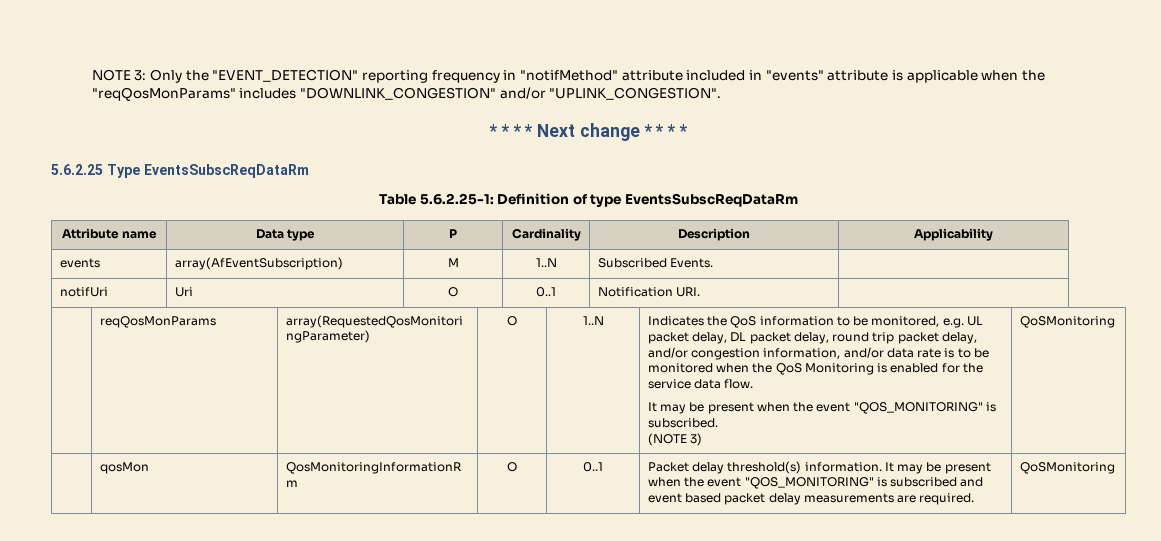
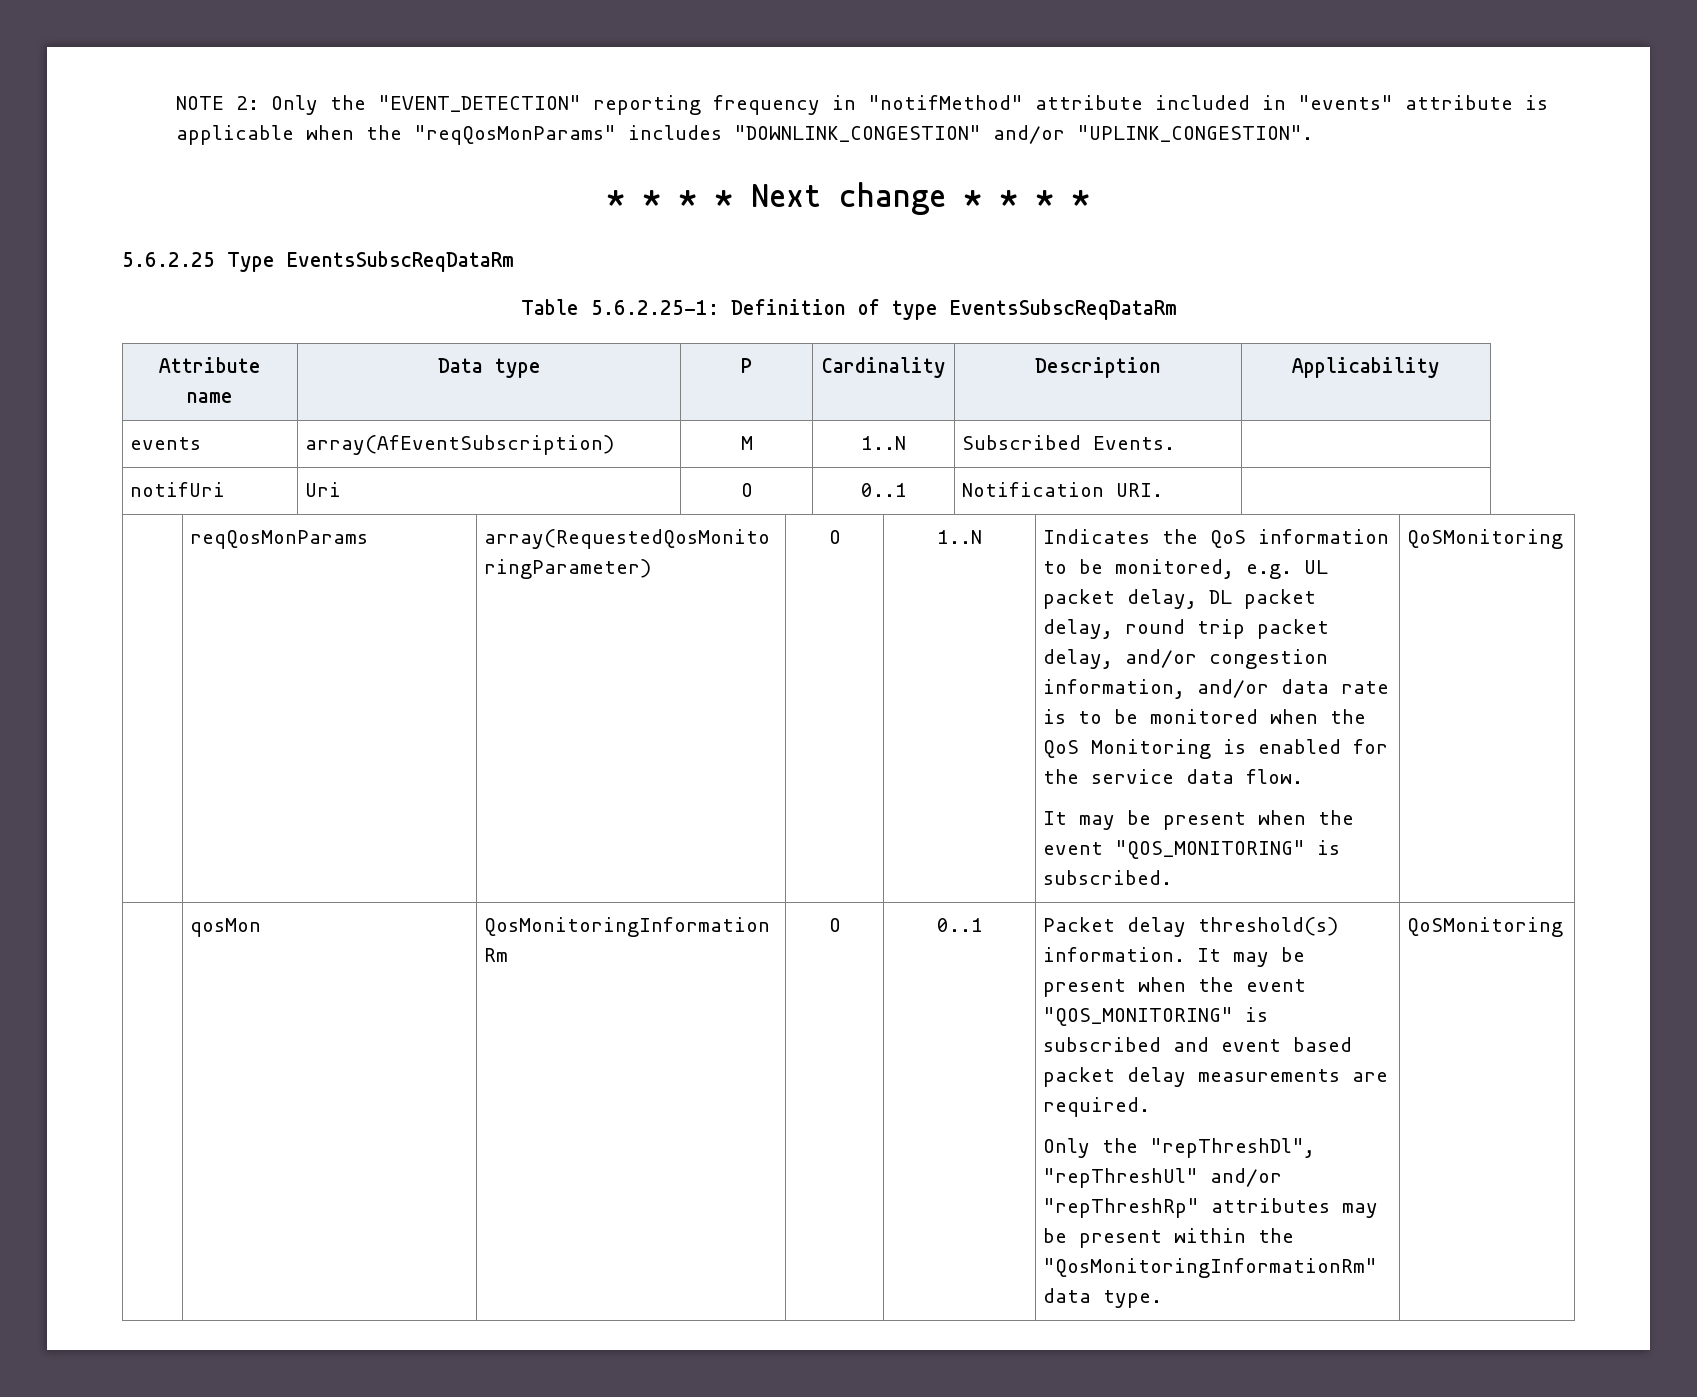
- NOTE 3: Only the "EVENT_DETECTION" reporting frequency in "notifMethod" attribute included in "events" attribute is applicable when the "reqQosMonParams" includes "DOWNLINK_CONGESTION" and/or "UPLINK_CONGESTION".
+ NOTE 2: Only the "EVENT_DETECTION" reporting frequency in "notifMethod" attribute included in "events" attribute is applicable when the "reqQosMonParams" includes "DOWNLINK_CONGESTION" and/or "UPLINK_CONGESTION".
- (NOTE 3)
+ Only the "repThreshDl", "repThreshUl" and/or "repThreshRp" attributes may be present within the "QosMonitoringInformationRm" data type.

